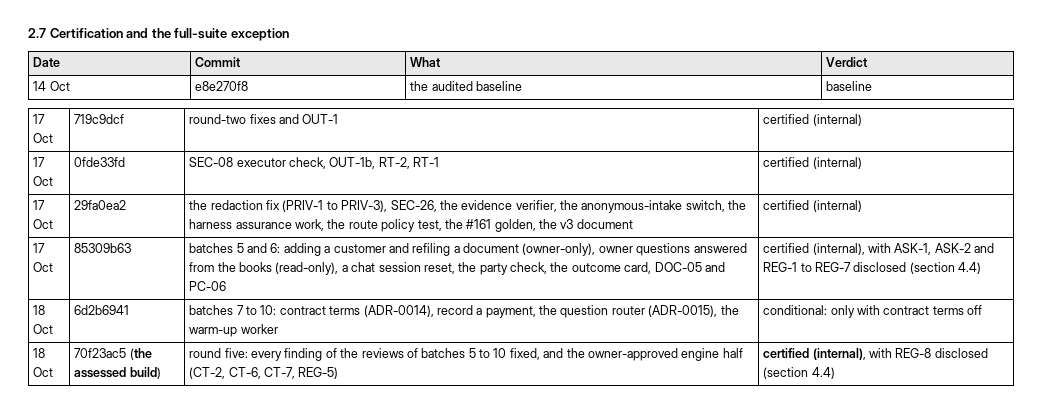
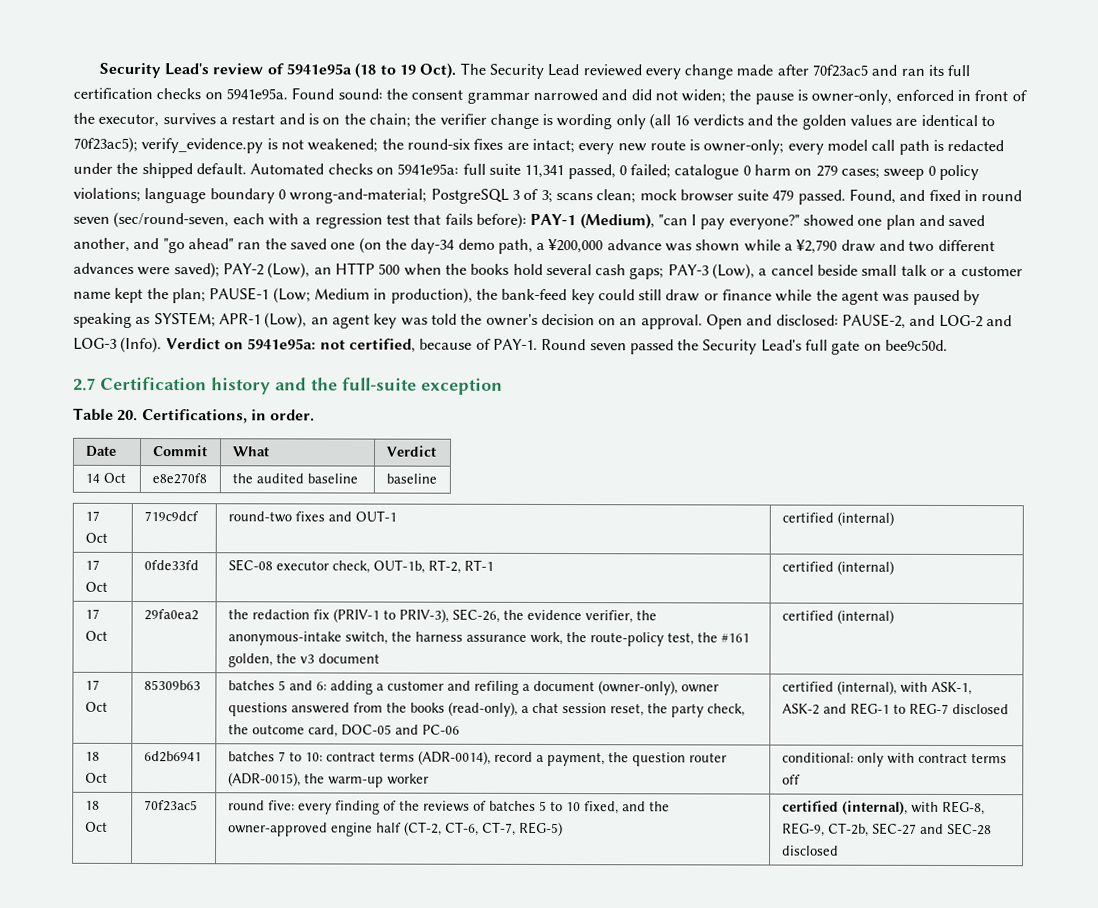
+ Security Lead's review of 5941e95a (18 to 19 Oct). The Security Lead reviewed every change made after 70f23ac5 and ran its full certification checks on 5941e95a. Found sound: the consent grammar narrowed and did not widen; the pause is owner-only, enforced in front of the executor, survives a restart and is on the chain; the verifier change is wording only (all 16 verdicts and the golden values are identical to 70f23ac5); verify_evidence.py is not weakened; the round-six fixes are intact; every new route is owner-only; every model call path is redacted under the shipped default. Automated checks on 5941e95a: full suite 11,341 passed, 0 failed; catalogue 0 harm on 279 cases; sweep 0 policy violations; language boundary 0 wrong-and-material; PostgreSQL 3 of 3; scans clean; mock browser suite 479 passed. Found, and fixed in round seven (sec/round-seven, each with a regression test that fails before): PAY-1 (Medium), "can I pay everyone?" showed one plan and saved another, and "go ahead" ran the saved one (on the day-34 demo path, a ¥200,000 advance was shown while a ¥2,790 draw and two different advances were saved); PAY-2 (Low), an HTTP 500 when the books hold several cash gaps; PAY-3 (Low), a cancel beside small talk or a customer name kept the plan; PAUSE-1 (Low; Medium in production), the bank-feed key could still draw or finance while the agent was paused by speaking as SYSTEM; APR-1 (Low), an agent key was told the owner's decision on an approval. Open and disclosed: PAUSE-2, and LOG-2 and LOG-3 (Info). Verdict on 5941e95a: not certified, because of PAY-1. Round seven passed the Security Lead's full gate on bee9c50d.
- 2.7 Certification and the full-suite exception
+ 2.7 Certification history and the full-suite exception
+ Table 20. Certifications, in order.
- 17 Oct | 29fa0ea2 | the redaction fix (PRIV-1 to PRIV-3), SEC-26, the evidence verifier, the anonymous-intake switch, the harness assurance work, the route policy test, the #161 golden, the v3 document | certified (internal)
+ 17 Oct | 29fa0ea2 | the redaction fix (PRIV-1 to PRIV-3), SEC-26, the evidence verifier, the anonymous-intake switch, the harness assurance work, the route-policy test, the #161 golden, the v3 document | certified (internal)
- certified (internal), with ASK-1, ASK-2 and REG-1 to REG-7 disclosed (section 4.4)
+ certified (internal), with ASK-1, ASK-2 and REG-1 to REG-7 disclosed
- 18 Oct | 70f23ac5 (the assessed build) | round five: every finding of the reviews of batches 5 to 10 fixed, and the owner-approved engine half (CT-2, CT-6, CT-7, REG-5) | certified (internal), with REG-8 disclosed (section 4.4)
+ 18 Oct | 70f23ac5 | round five: every finding of the reviews of batches 5 to 10 fixed, and the owner-approved engine half (CT-2, CT-6, CT-7, REG-5) | certified (internal), with REG-8, REG-9, CT-2b, SEC-27 and SEC-28 disclosed

